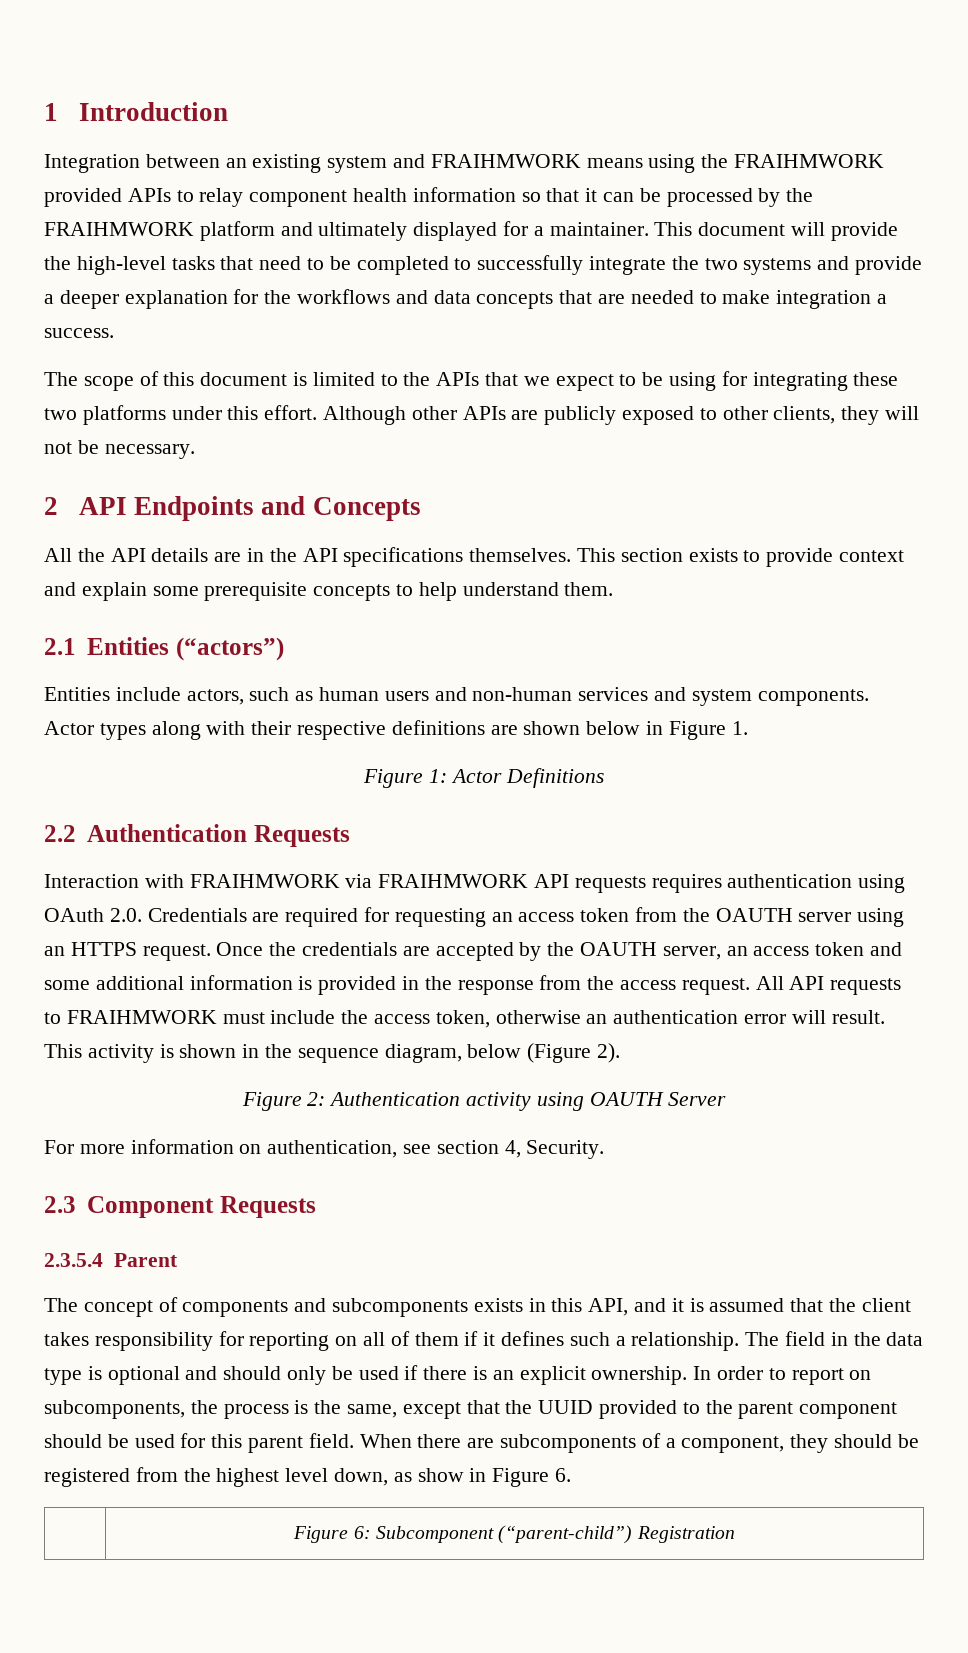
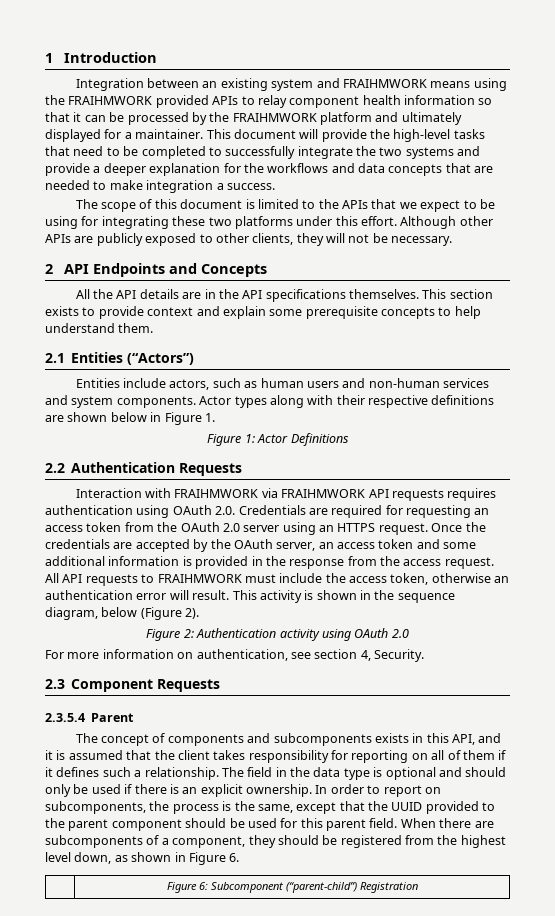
- 2.1 Entities (“actors”)
+ 2.1 Entities (“Actors”)
- Interaction with FRAIHMWORK via FRAIHMWORK API requests requires authentication using OAuth 2.0. Credentials are required for requesting an access token from the OAUTH server using an HTTPS request.
+ Interaction with FRAIHMWORK via FRAIHMWORK API requests requires authentication using OAuth 2.0. Credentials are required for requesting an access token from the OAuth 2.0 server using an HTTPS request.
- Once the credentials are accepted by the OAUTH server, an access token and some additional information is provided in the response from the access request.
+ Once the credentials are accepted by the OAuth server, an access token and some additional information is provided in the response from the access request.
- Figure 2: Authentication activity using OAUTH Server
+ Figure 2: Authentication activity using OAuth 2.0
- When there are subcomponents of a component, they should be registered from the highest level down, as show in Figure 6.
+ When there are subcomponents of a component, they should be registered from the highest level down, as shown in Figure 6.

